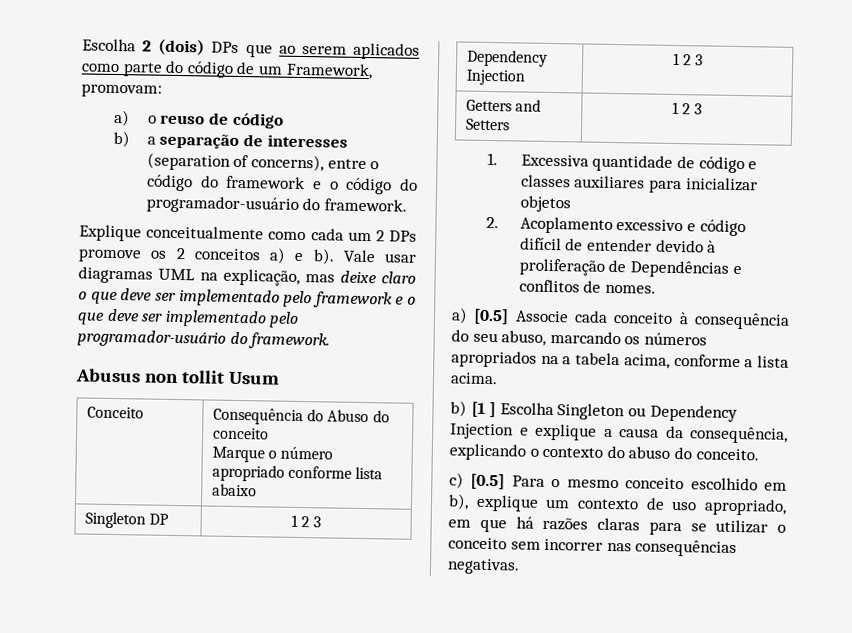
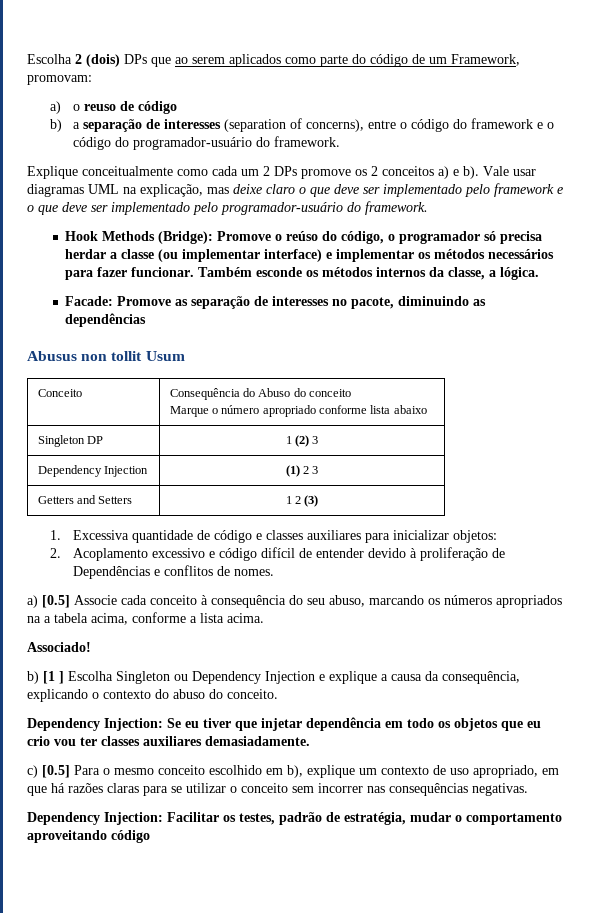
+ Hook Methods (Bridge): Promove o reúso do código, o programador só precisa herdar a classe (ou implementar interface) e implementar os métodos necessários para fazer funcionar. Também esconde os métodos internos da classe, a lógica.
+ Facade: Promove as separação de interesses no pacote, diminuindo as dependências
- Singleton DP | 1 2 3
+ Singleton DP | 1 (2) 3
- Dependency Injection | 1 2 3
+ Dependency Injection | (1) 2 3
- Getters and Setters | 1 2 3
+ Getters and Setters | 1 2 (3)
- 1. Excessiva quantidade de código e classes auxiliares para inicializar objetos
+ 1. Excessiva quantidade de código e classes auxiliares para inicializar objetos:
+ Associado!
+ Dependency Injection: Se eu tiver que injetar dependência em todo os objetos que eu crio vou ter classes auxiliares demasiadamente.
+ Dependency Injection: Facilitar os testes, padrão de estratégia, mudar o comportamento aproveitando código

